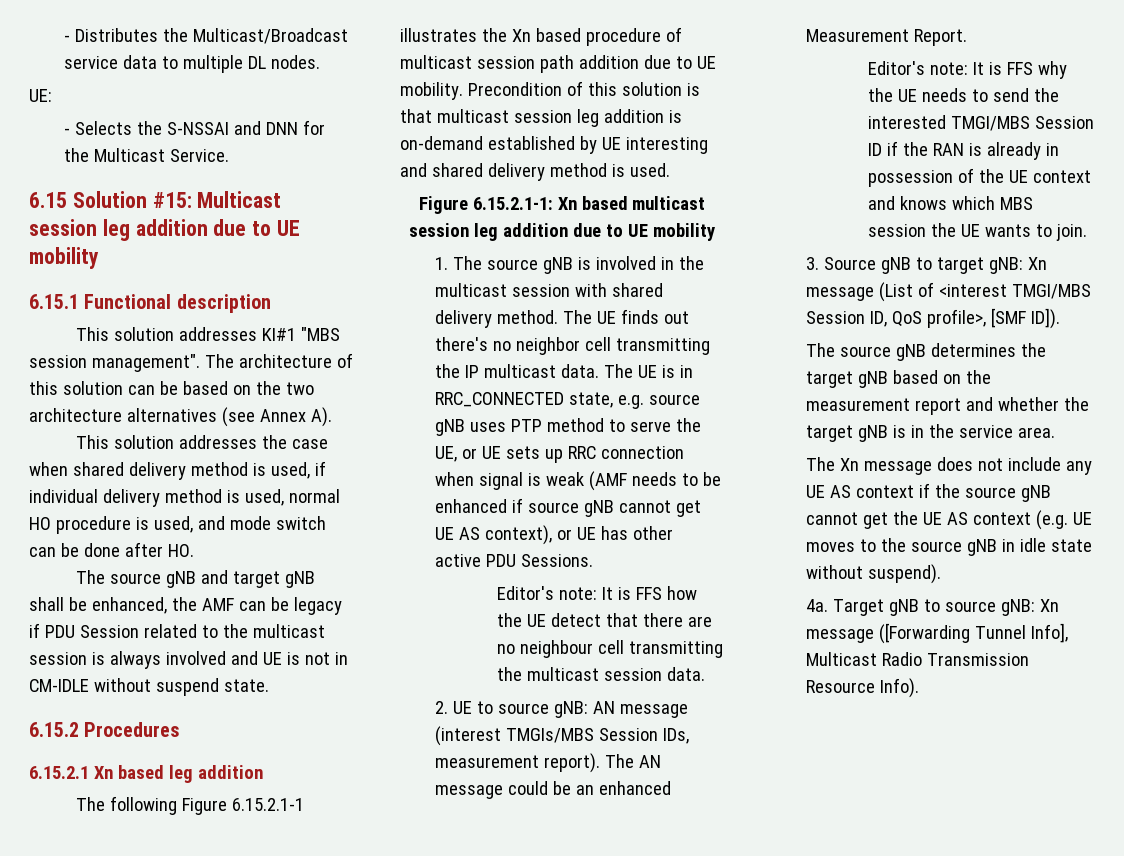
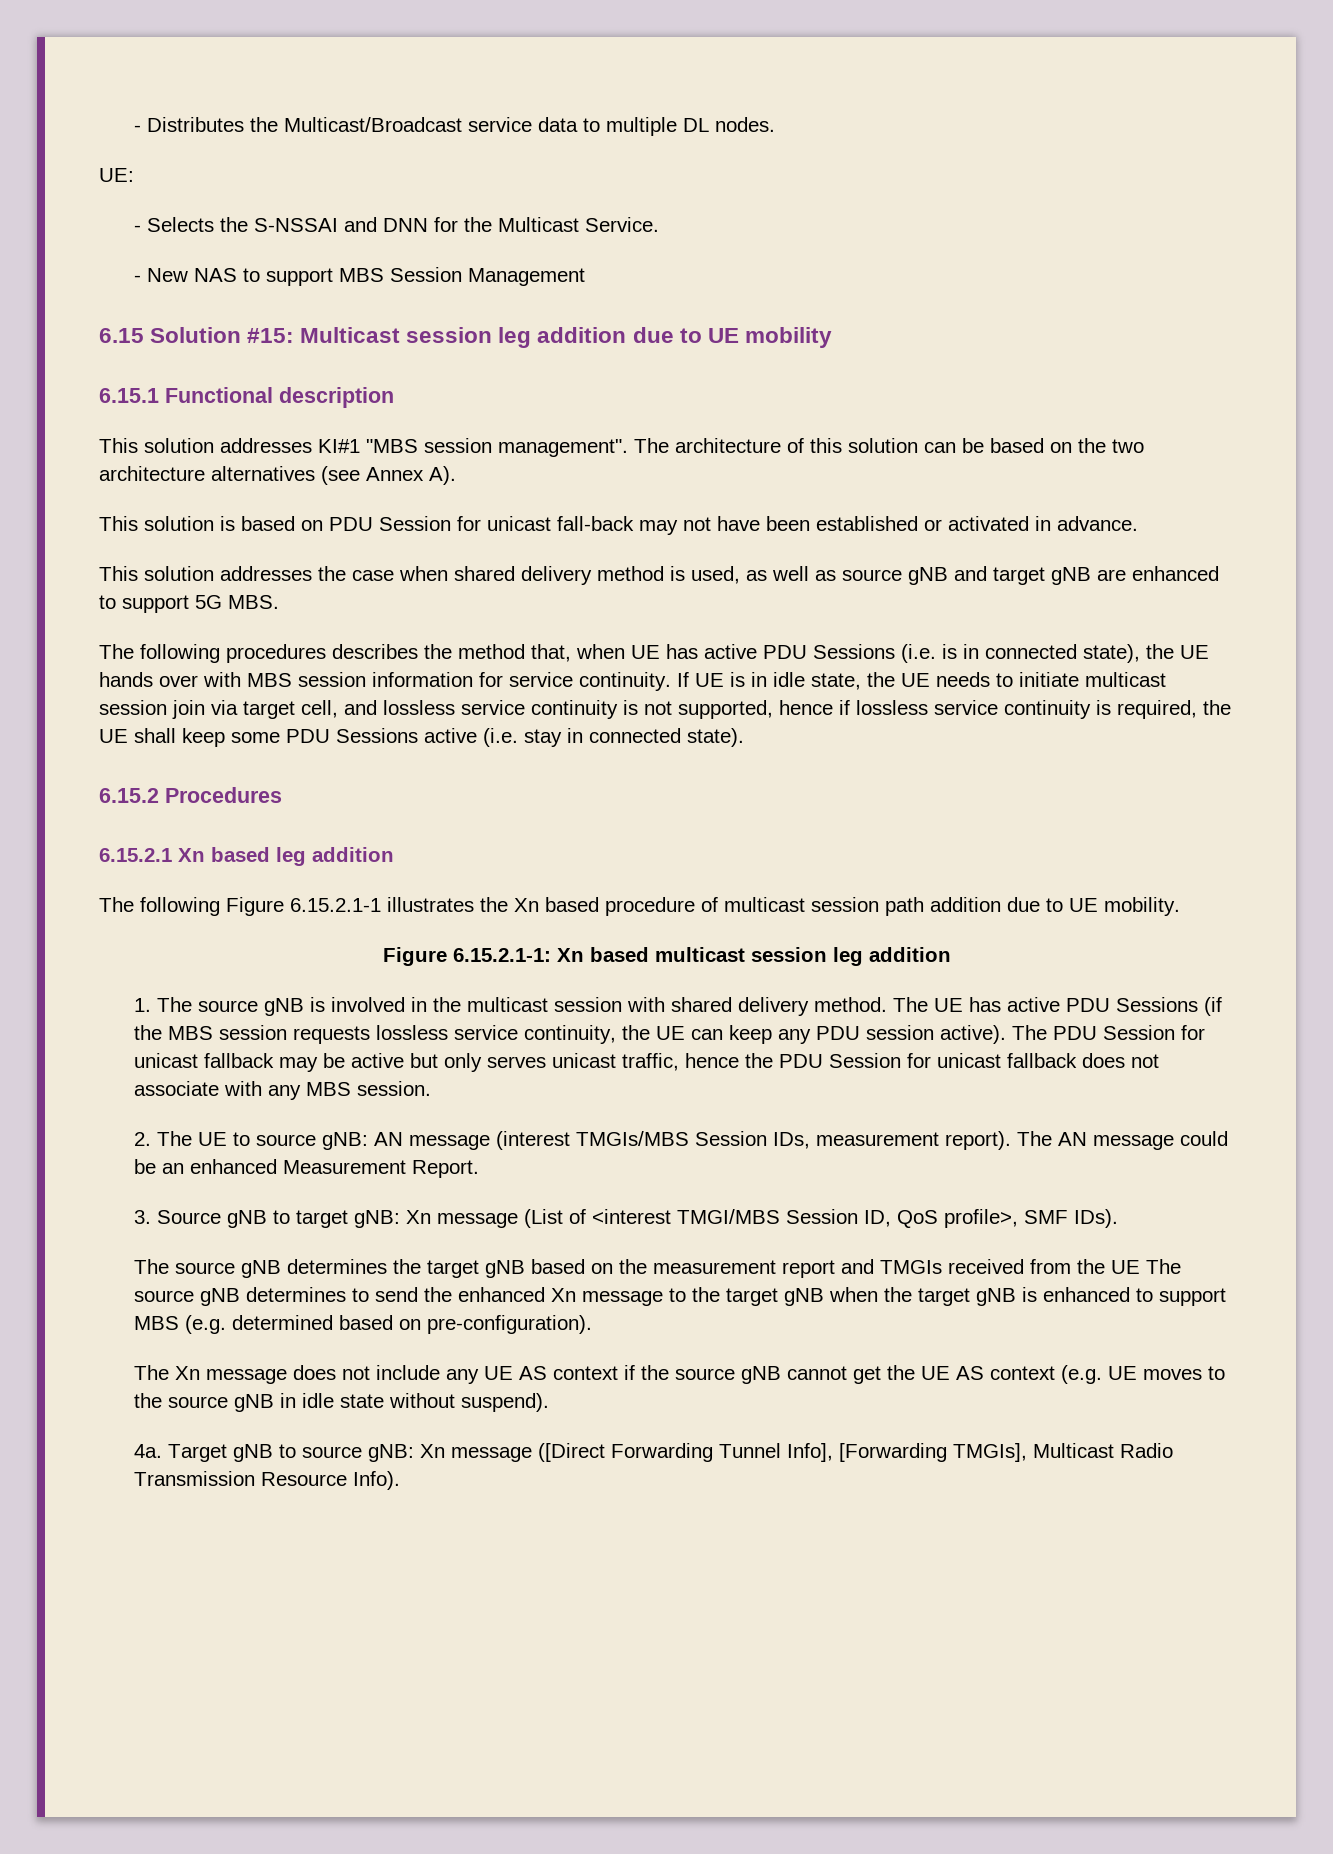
+ - New NAS to support MBS Session Management
+ This solution is based on PDU Session for unicast fall-back may not have been established or activated in advance.
- This solution addresses the case when shared delivery method is used, if individual delivery method is used, normal HO procedure is used, and mode switch can be done after HO.
- The source gNB and target gNB shall be enhanced, the AMF can be legacy if PDU Session related to the multicast session is always involved and UE is not in CM-IDLE without suspend state.
+ This solution addresses the case when shared delivery method is used, as well as source gNB and target gNB are enhanced to support 5G MBS.
+ The following procedures describes the method that, when UE has active PDU Sessions (i.e. is in connected state), the UE hands over with MBS session information for service continuity. If UE is in idle state, the UE needs to initiate multicast session join via target cell, and lossless service continuity is not supported, hence if lossless service continuity is required, the UE shall keep some PDU Sessions active (i.e. stay in connected state).
- Precondition of this solution is that multicast session leg addition is on-demand established by UE interesting and shared delivery method is used.
- Figure 6.15.2.1-1: Xn based multicast session leg addition due to UE mobility
+ Figure 6.15.2.1-1: Xn based multicast session leg addition
- The UE finds out there's no neighbor cell transmitting the IP multicast data. The UE is in RRC_CONNECTED state, e.g. source gNB uses PTP method to serve the UE, or UE sets up RRC connection when signal is weak (AMF needs to be enhanced if source gNB cannot get UE AS context), or UE has other active PDU Sessions.
- Editor's note: It is FFS how the UE detect that there are no neighbour cell transmitting the multicast session data.
+ The UE has active PDU Sessions (if the MBS session requests lossless service continuity, the UE can keep any PDU session active). The PDU Session for unicast fallback may be active but only serves unicast traffic, hence the PDU Session for unicast fallback does not associate with any MBS session.
- 2. UE to source gNB: AN message (interest TMGIs/MBS Session IDs, measurement report).
+ 2. The UE to source gNB: AN message (interest TMGIs/MBS Session IDs, measurement report).
- Editor's note: It is FFS why the UE needs to send the interested TMGI/MBS Session ID if the RAN is already in possession of the UE context and knows which MBS session the UE wants to join.
- 3. Source gNB to target gNB: Xn message (List of <interest TMGI/MBS Session ID, QoS profile>, [SMF ID]).
+ 3. Source gNB to target gNB: Xn message (List of <interest TMGI/MBS Session ID, QoS profile>, SMF IDs).
- The source gNB determines the target gNB based on the measurement report and whether the target gNB is in the service area.
+ The source gNB determines the target gNB based on the measurement report and TMGIs received from the UE The source gNB determines to send the enhanced Xn message to the target gNB when the target gNB is enhanced to support MBS (e.g. determined based on pre-configuration).
- Target gNB to source gNB: Xn message ([Forwarding Tunnel Info], Multicast Radio Transmission Resource Info).
+ Target gNB to source gNB: Xn message ([Direct Forwarding Tunnel Info], [Forwarding TMGIs], Multicast Radio Transmission Resource Info).

